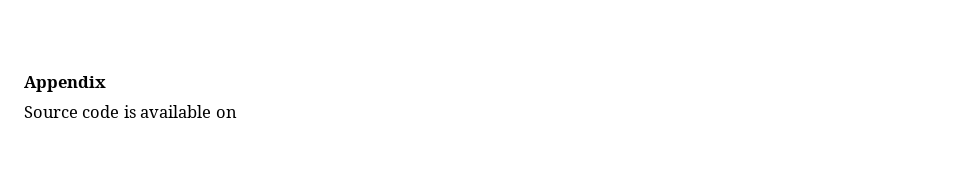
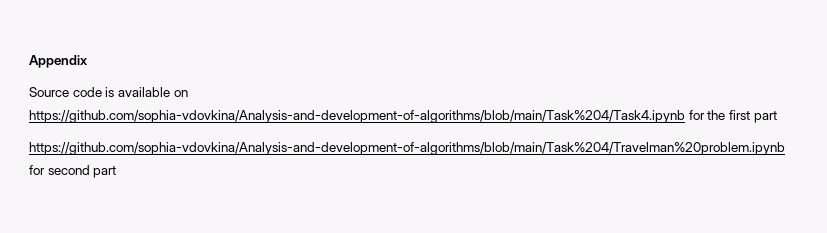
- Source code is available on
+ Source code is available on https://github.com/sophia-vdovkina/Analysis-and-development-of-algorithms/blob/main/Task%204/Task4.ipynb for the first part
+ https://github.com/sophia-vdovkina/Analysis-and-development-of-algorithms/blob/main/Task%204/Travelman%20problem.ipynb for second part

